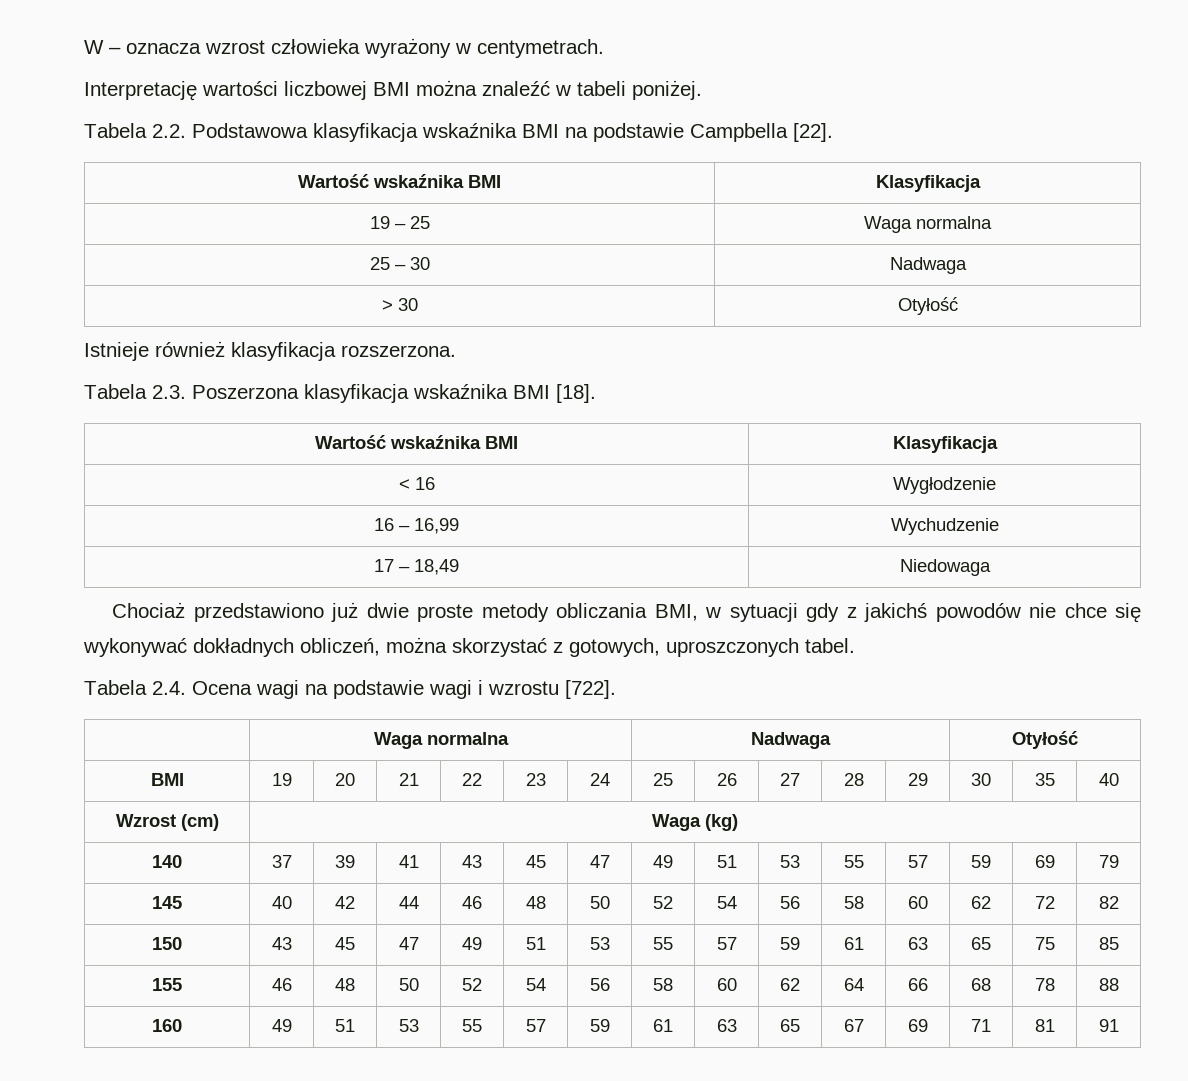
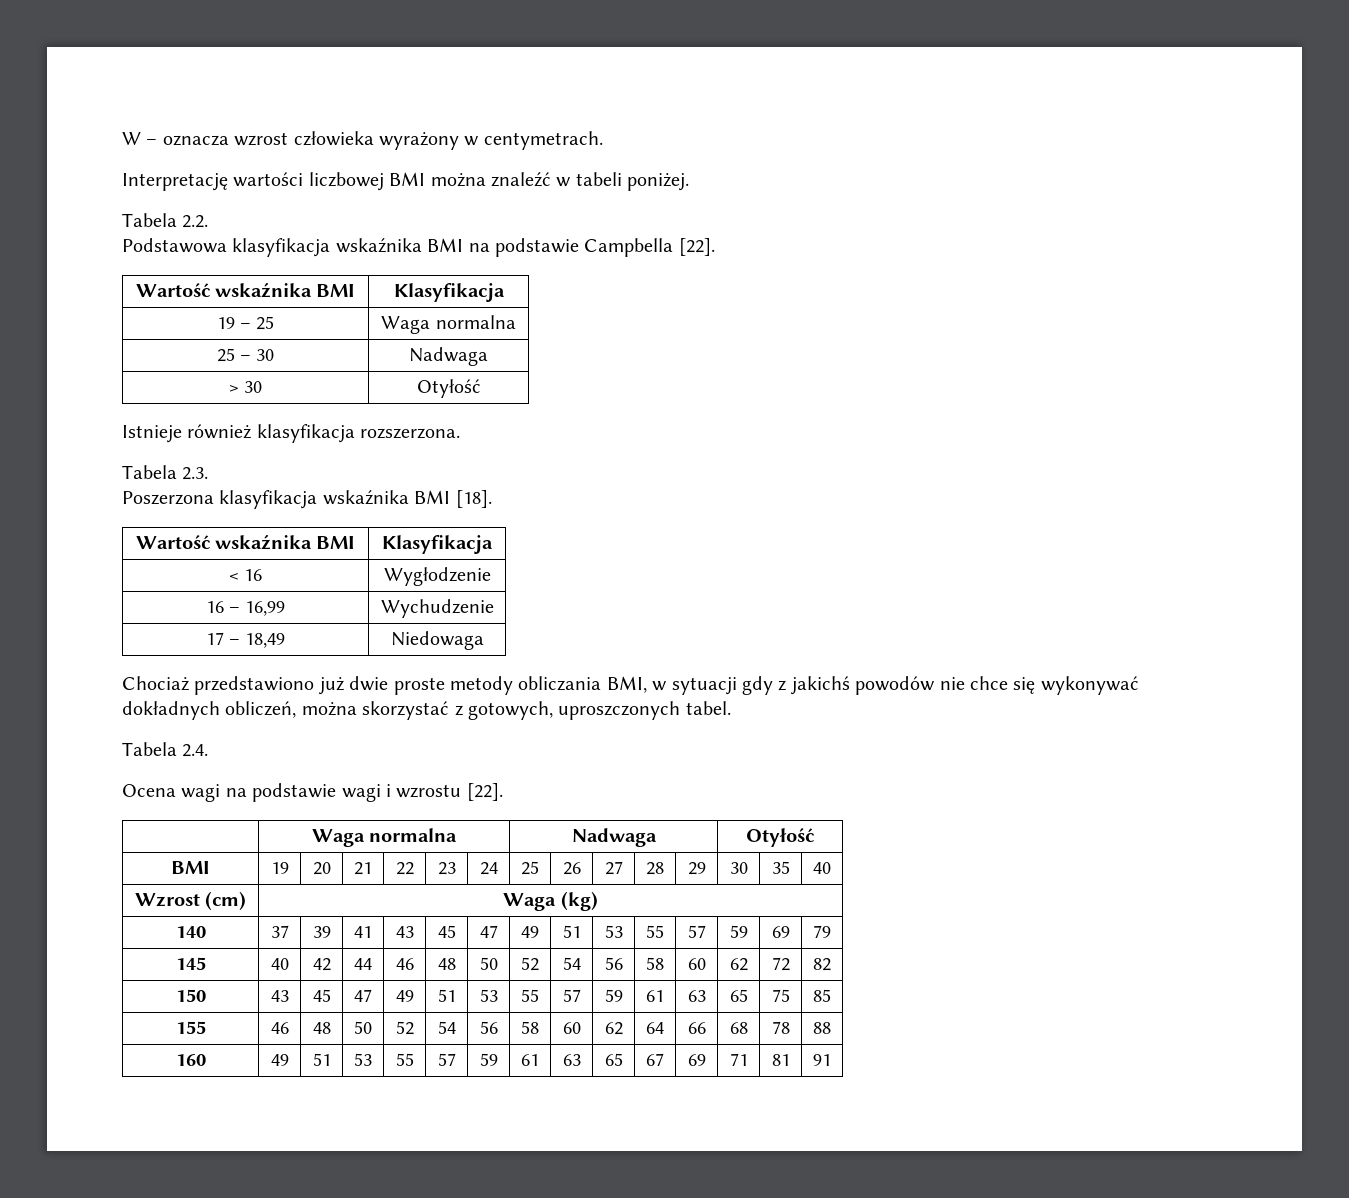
- Tabela 2.2. Podstawowa klasyfikacja wskaźnika BMI na podstawie Campbella [22].
+ Tabela 2.2.
+ Podstawowa klasyfikacja wskaźnika BMI na podstawie Campbella [22].
- Tabela 2.3. Poszerzona klasyfikacja wskaźnika BMI [18].
+ Tabela 2.3.
+ Poszerzona klasyfikacja wskaźnika BMI [18].
- Tabela 2.4. Ocena wagi na podstawie wagi i wzrostu [722].
+ Tabela 2.4.
+ Ocena wagi na podstawie wagi i wzrostu [22].

